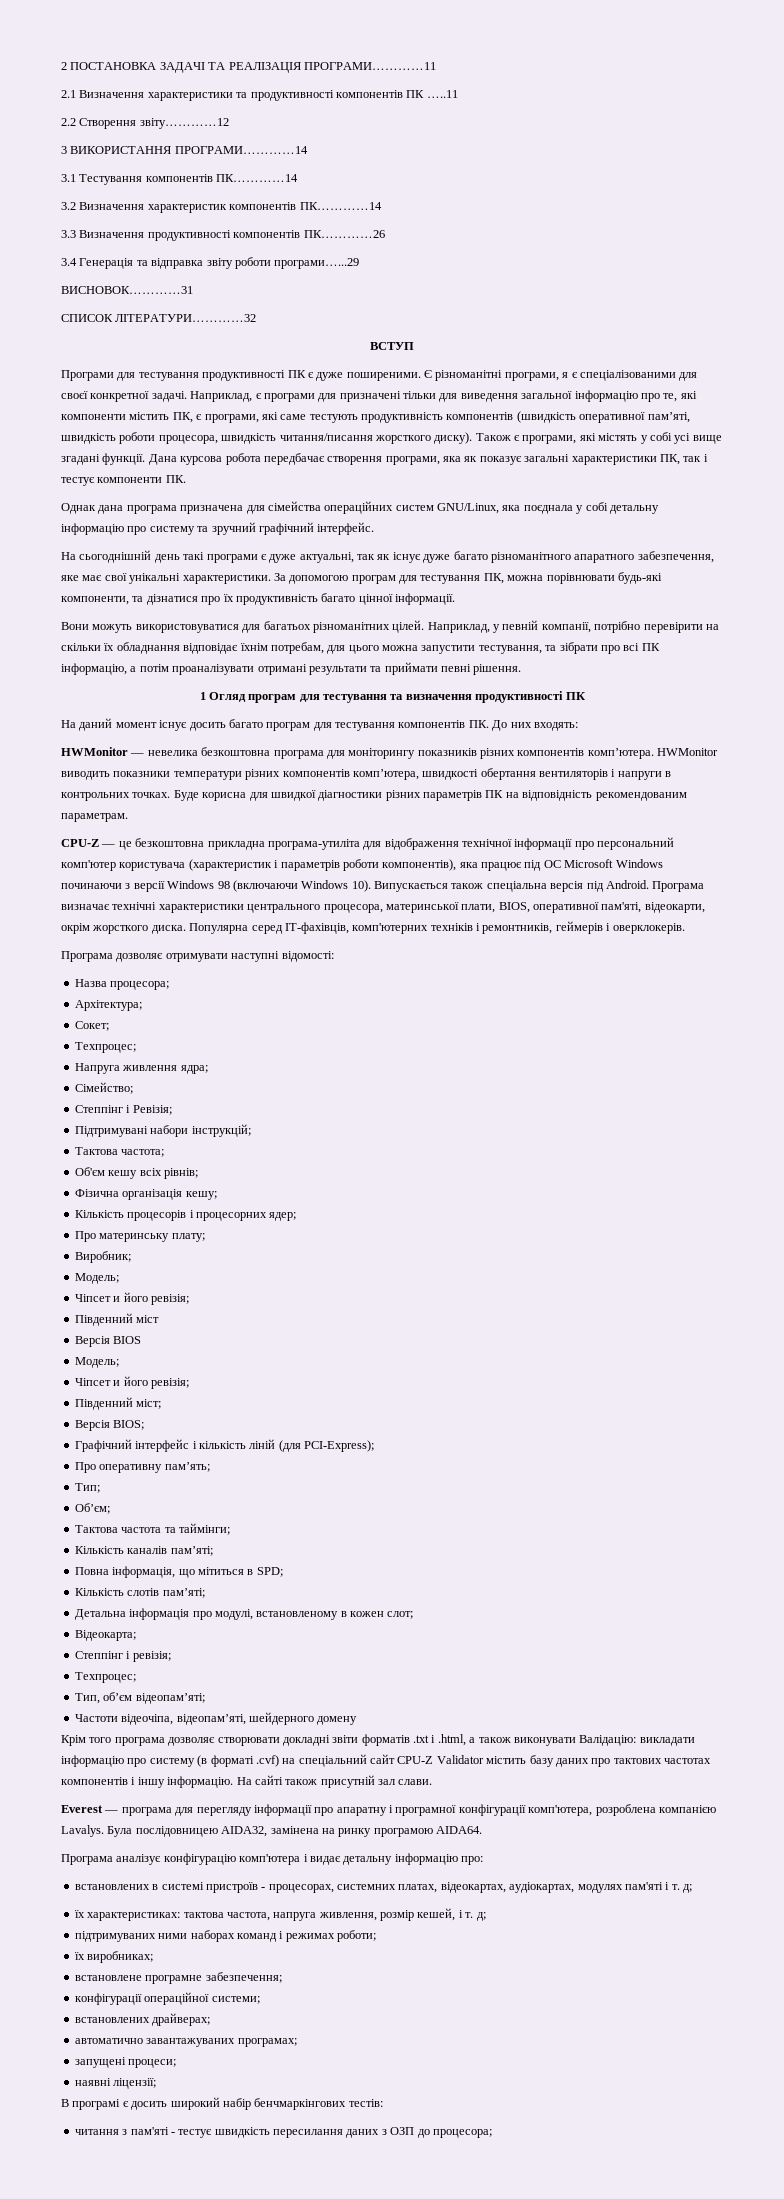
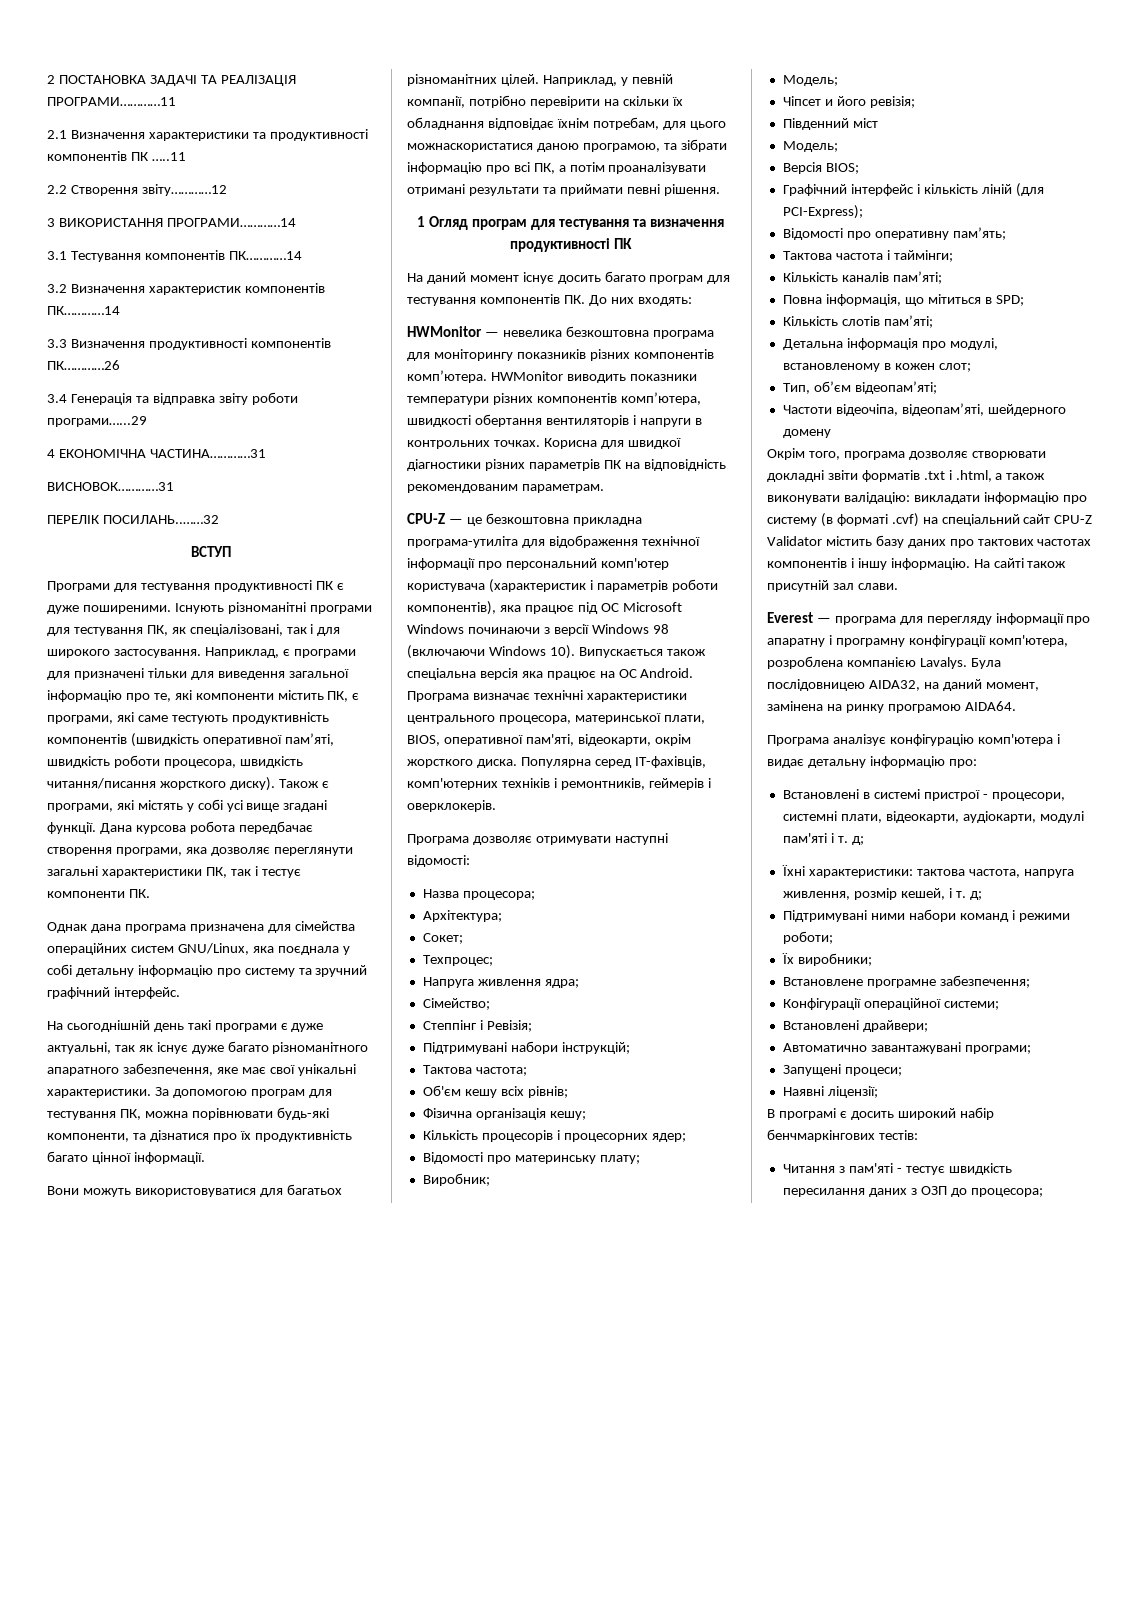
+ 4 ЕКОНОМІЧНА ЧАСТИНА…………31
- СПИСОК ЛІТЕРАТУРИ…………32
+ ПЕРЕЛІК ПОСИЛАНЬ..……32
- Є різноманітні програми, я є спеціалізованими для своєї конкретної задачі.
+ Існують різноманітні програми для тестування ПК, як спеціалізовані, так і для широкого застосування.
- Дана курсова робота передбачає створення програми, яка як показує загальні характеристики ПК, так і тестує компоненти ПК.
+ Дана курсова робота передбачає створення програми, яка дозволяє переглянути загальні характеристики ПК, так і тестує компоненти ПК.
- Наприклад, у певній компанії, потрібно перевірити на скільки їх обладнання відповідає їхнім потребам, для цього можна запустити тестування, та зібрати про всі ПК інформацію, а потім проаналізувати отримані результати та приймати певні рішення.
+ Наприклад, у певній компанії, потрібно перевірити на скільки їх обладнання відповідає їхнім потребам, для цього можнаскористатися даною програмою, та зібрати інформацію про всі ПК, а потім проаналізувати отримані результати та приймати певні рішення.
- Буде корисна для швидкої діагностики різних параметрів ПК на відповідність рекомендованим параметрам.
+ Корисна для швидкої діагностики різних параметрів ПК на відповідність рекомендованим параметрам.
- Випускається також спеціальна версія під Android.
+ Випускається також спеціальна версія яка працює на ОС Android.
- Про материнську плату;
+ Відомості про материнську плату;
  Південний міст
- Версія BIOS
  Модель;
- Чіпсет и його ревізія;
- Південний міст;
- Про оперативну пам’ять;
+ Відомості про оперативну пам’ять;
- Тип;
- Об’єм;
- Тактова частота та таймінги;
+ Тактова частота і таймінги;
- Відеокарта;
- Степпінг і ревізія;
- Техпроцес;
- Крім того програма дозволяє створювати докладні звіти форматів .txt і .html, а також виконувати Валідацію: викладати інформацію про систему (в форматі .cvf) на спеціальний сайт CPU-Z Validator містить базу даних про тактових частотах компонентів і іншу інформацію.
+ Окрім того, програма дозволяє створювати докладні звіти форматів .txt і .html, а також виконувати валідацію: викладати інформацію про систему (в форматі .cvf) на спеціальний сайт CPU-Z Validator містить базу даних про тактових частотах компонентів і іншу інформацію.
- Everest — програма для перегляду інформації про апаратну і програмної конфігурації комп'ютера, розроблена компанією Lavalys.
+ Everest — програма для перегляду інформації про апаратну і програмну конфігурації комп'ютера, розроблена компанією Lavalys.
- Була послідовницею AIDA32, замінена на ринку програмою AIDA64.
+ Була послідовницею AIDA32, на даний момент, замінена на ринку програмою AIDA64.
- встановлених в системі пристроїв - процесорах, системних платах, відеокартах, аудіокартах, модулях пам'яті і т. д;
+ Встановлені в системі пристрої - процесори, системні плати, відеокарти, аудіокарти, модулі пам'яті і т. д;
- їх характеристиках: тактова частота, напруга живлення, розмір кешей, і т. д;
+ Їхні характеристики: тактова частота, напруга живлення, розмір кешей, і т. д;
- підтримуваних ними наборах команд і режимах роботи;
+ Підтримувані ними набори команд і режими роботи;
- їх виробниках;
- встановлене програмне забезпечення;
+ Їх виробники;
+ Встановлене програмне забезпечення;
- конфігурації операційної системи;
+ Конфігурації операційної системи;
- встановлених драйверах;
- автоматично завантажуваних програмах;
- запущені процеси;
+ Встановлені драйвери;
+ Автоматично завантажувані програми;
+ Запущені процеси;
- наявні ліцензії;
+ Наявні ліцензії;
- читання з пам'яті - тестує швидкість пересилання даних з ОЗП до процесора;
+ Читання з пам'яті - тестує швидкість пересилання даних з ОЗП до процесора;

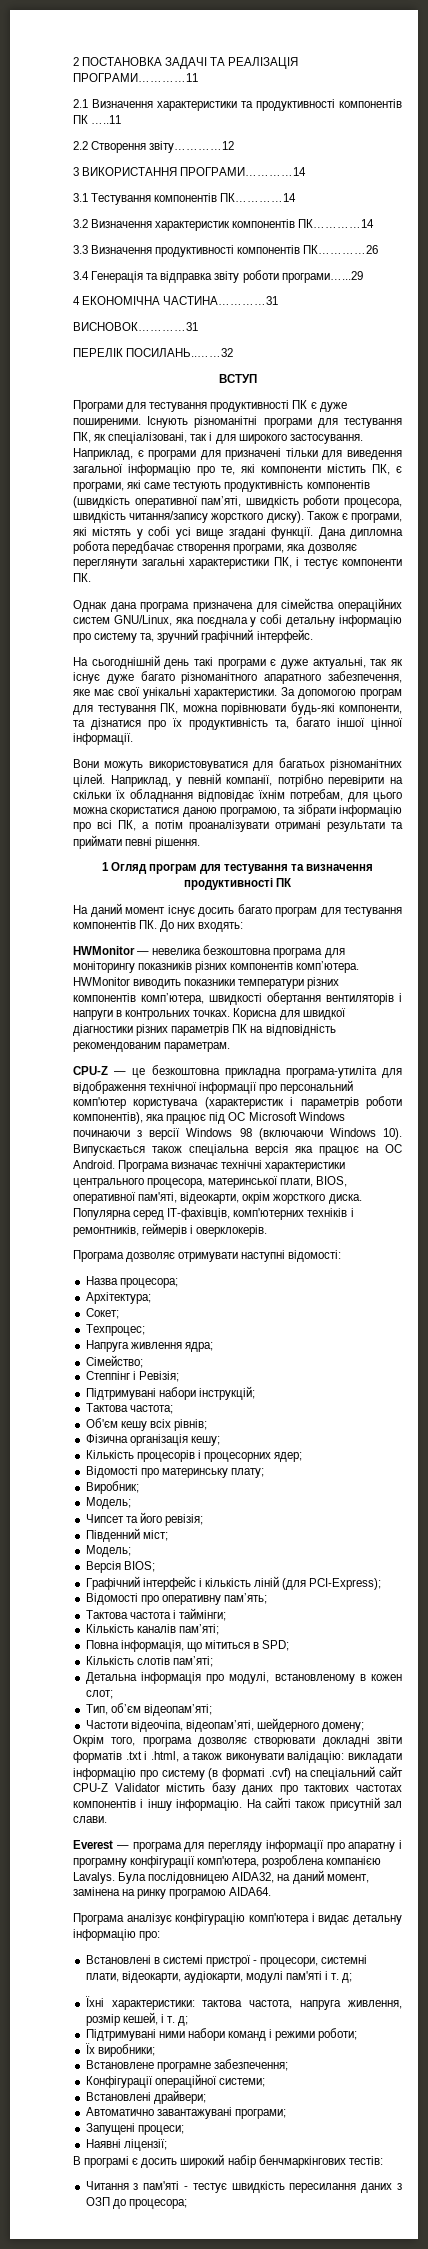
- Наприклад, є програми для призначені тільки для виведення загальної інформацію про те, які компоненти містить ПК, є програми, які саме тестують продуктивність компонентів (швидкість оперативної пам’яті, швидкість роботи процесора, швидкість читання/писання жорсткого диску).
+ Наприклад, є програми для призначені тільки для виведення загальної інформацію про те, які компоненти містить ПК, є програми, які саме тестують продуктивність компонентів (швидкість оперативної пам’яті, швидкість роботи процесора, швидкість читання/запису жорсткого диску).
- Дана курсова робота передбачає створення програми, яка дозволяє переглянути загальні характеристики ПК, так і тестує компоненти ПК.
+ Дана дипломна робота передбачає створення програми, яка дозволяє переглянути загальні характеристики ПК, і тестує компоненти ПК.
- Однак дана програма призначена для сімейства операційних систем GNU/Linux, яка поєднала у собі детальну інформацію про систему та зручний графічний інтерфейс.
+ Однак дана програма призначена для сімейства операційних систем GNU/Linux, яка поєднала у собі детальну інформацію про систему та, зручний графічний інтерфейс.
- За допомогою програм для тестування ПК, можна порівнювати будь-які компоненти, та дізнатися про їх продуктивність багато цінної інформації.
+ За допомогою програм для тестування ПК, можна порівнювати будь-які компоненти, та дізнатися про їх продуктивність та, багато іншої цінної інформації.
- Наприклад, у певній компанії, потрібно перевірити на скільки їх обладнання відповідає їхнім потребам, для цього можнаскористатися даною програмою, та зібрати інформацію про всі ПК, а потім проаналізувати отримані результати та приймати певні рішення.
+ Наприклад, у певній компанії, потрібно перевірити на скільки їх обладнання відповідає їхнім потребам, для цього можна скористатися даною програмою, та зібрати інформацію про всі ПК, а потім проаналізувати отримані результати та приймати певні рішення.
- Чіпсет и його ревізія;
+ Чипсет та його ревізія;
- Південний міст
+ Південний міст;
- Частоти відеочіпа, відеопам’яті, шейдерного домену
+ Частоти відеочіпа, відеопам’яті, шейдерного домену;

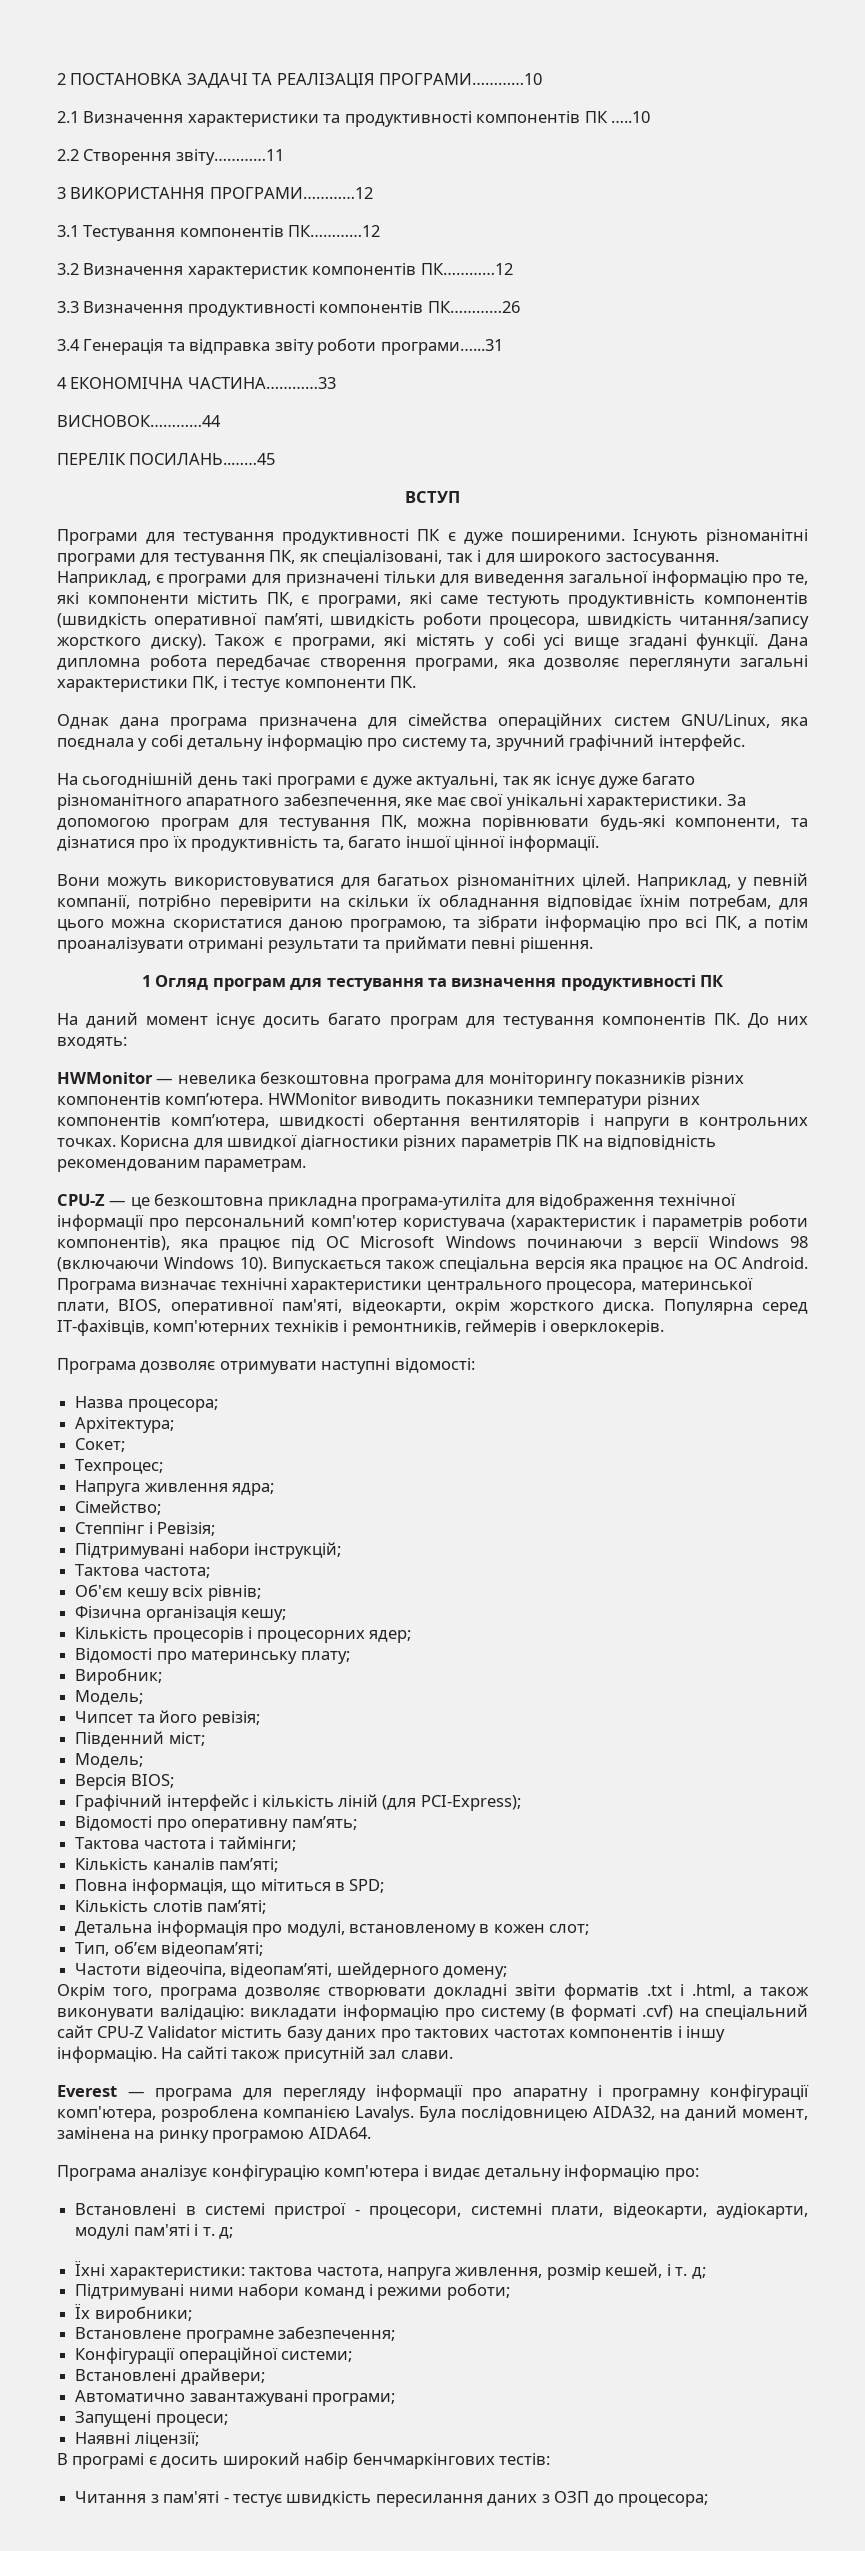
- 2 ПОСТАНОВКА ЗАДАЧІ ТА РЕАЛІЗАЦІЯ ПРОГРАМИ…………11
+ 2 ПОСТАНОВКА ЗАДАЧІ ТА РЕАЛІЗАЦІЯ ПРОГРАМИ…………10
- 2.1 Визначення характеристики та продуктивності компонентів ПК …..11
+ 2.1 Визначення характеристики та продуктивності компонентів ПК …..10
- 2.2 Створення звіту…………12
+ 2.2 Створення звіту…………11
- 3 ВИКОРИСТАННЯ ПРОГРАМИ…………14
+ 3 ВИКОРИСТАННЯ ПРОГРАМИ…………12
- 3.1 Тестування компонентів ПК…………14
+ 3.1 Тестування компонентів ПК…………12
- 3.2 Визначення характеристик компонентів ПК…………14
+ 3.2 Визначення характеристик компонентів ПК…………12
- 3.4 Генерація та відправка звіту роботи програми…...29
+ 3.4 Генерація та відправка звіту роботи програми…...31
- 4 ЕКОНОМІЧНА ЧАСТИНА…………31
- ВИСНОВОК…………31
+ 4 ЕКОНОМІЧНА ЧАСТИНА…………33
+ ВИСНОВОК…………44
- ПЕРЕЛІК ПОСИЛАНЬ..……32
+ ПЕРЕЛІК ПОСИЛАНЬ..……45

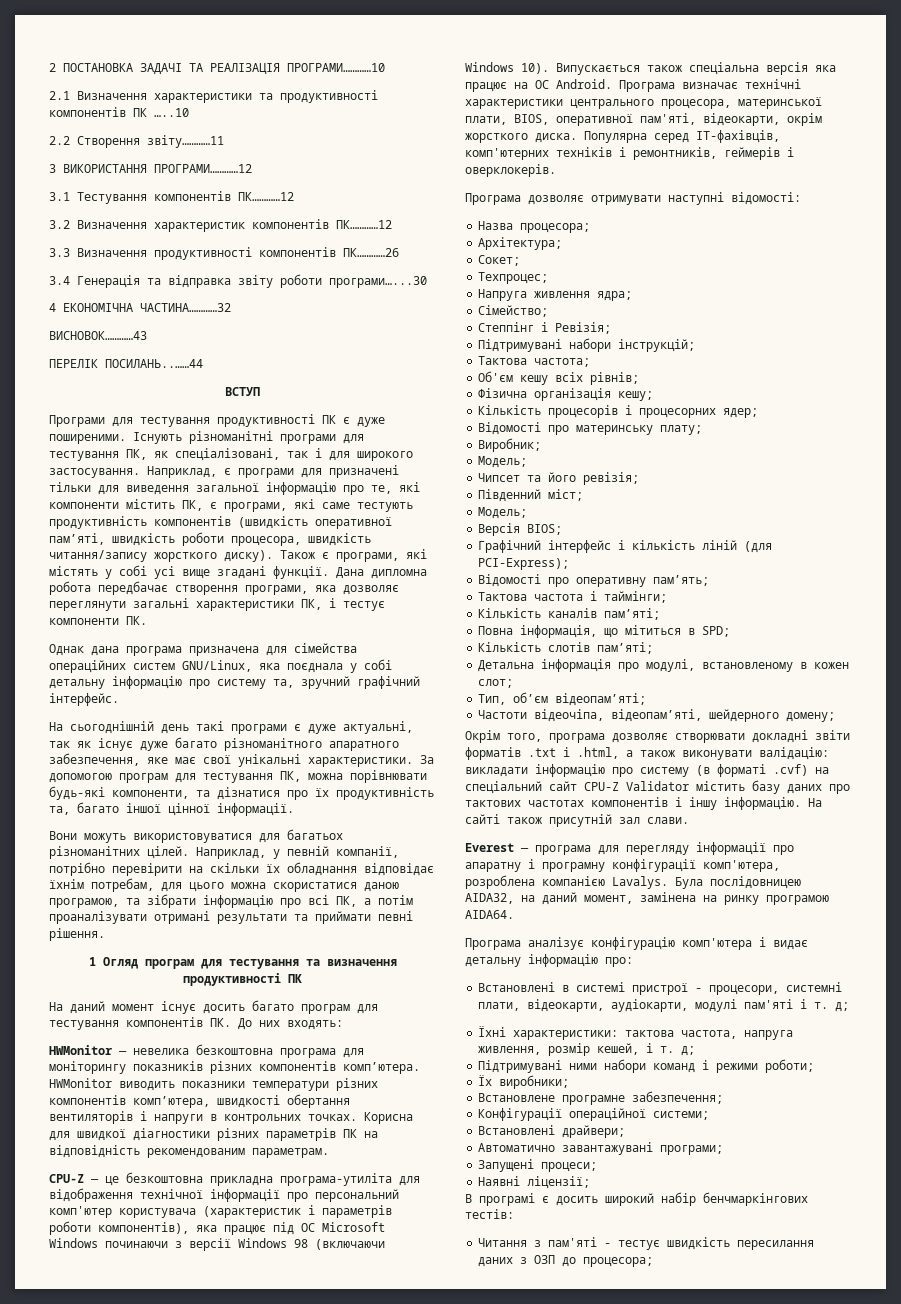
- 3.4 Генерація та відправка звіту роботи програми…...31
+ 3.4 Генерація та відправка звіту роботи програми…...30
- 4 ЕКОНОМІЧНА ЧАСТИНА…………33
- ВИСНОВОК…………44
+ 4 ЕКОНОМІЧНА ЧАСТИНА…………32
+ ВИСНОВОК…………43
- ПЕРЕЛІК ПОСИЛАНЬ..……45
+ ПЕРЕЛІК ПОСИЛАНЬ..……44

